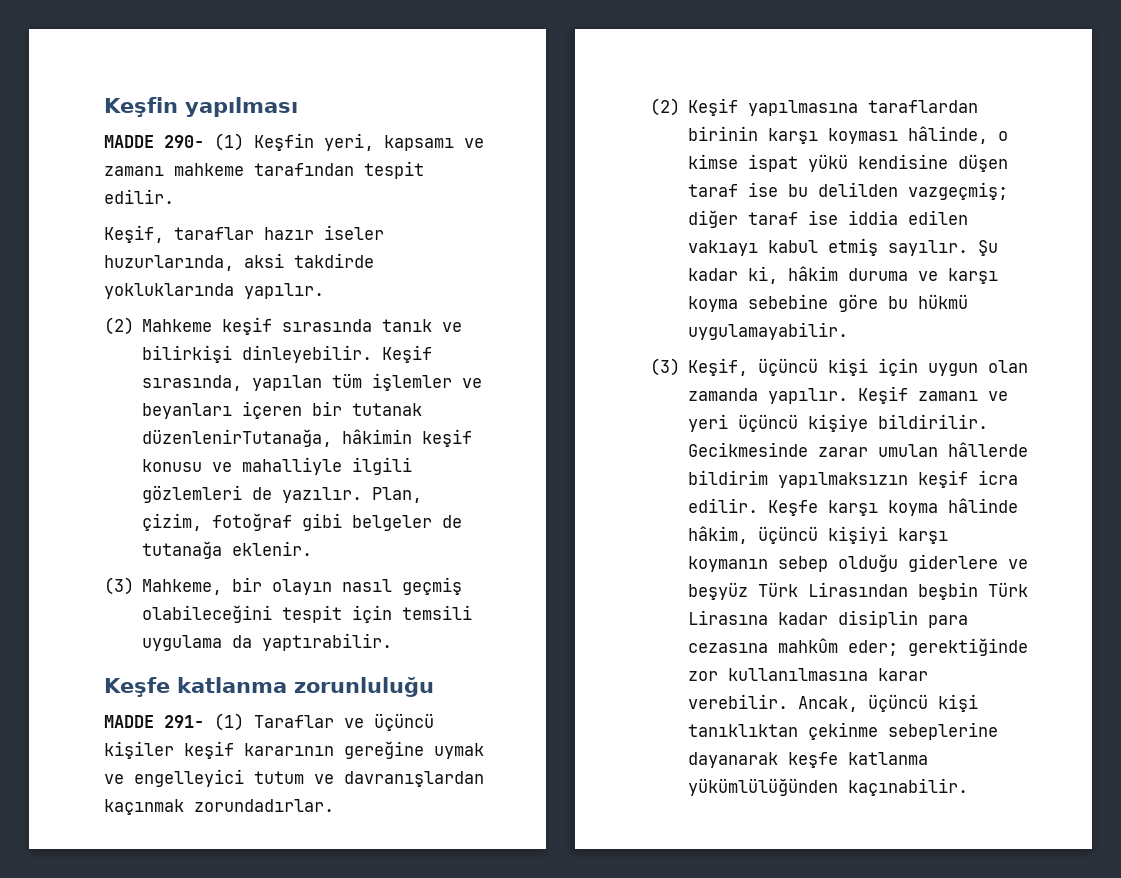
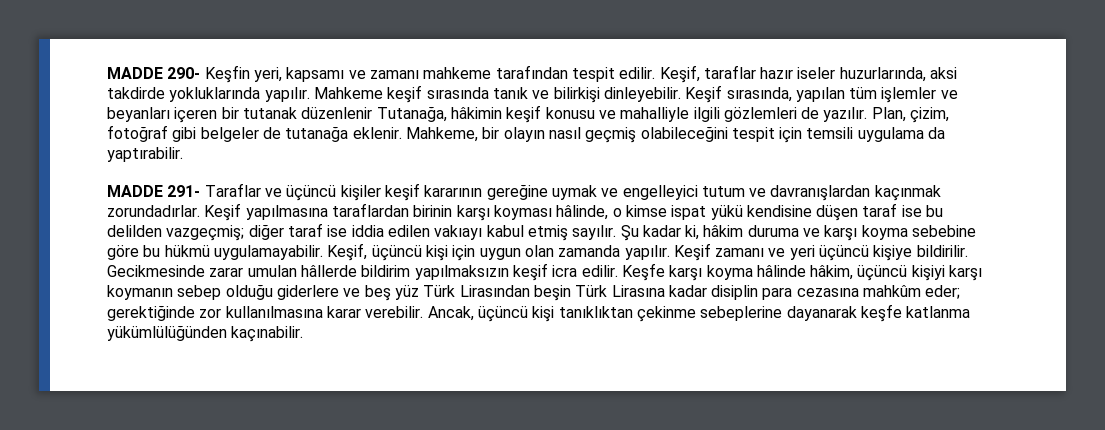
- Keşfin yapılması
- MADDE 290- (1) Keşfin yeri, kapsamı ve zamanı mahkeme tarafından tespit edilir.
- Keşif, taraflar hazır iseler huzurlarında, aksi takdirde yokluklarında yapılır.
- (2) Mahkeme keşif sırasında tanık ve bilirkişi dinleyebilir.
+ MADDE 290- Keşfin yeri, kapsamı ve zamanı mahkeme tarafından tespit edilir. Keşif, taraflar hazır iseler huzurlarında, aksi takdirde yokluklarında yapılır. Mahkeme keşif sırasında tanık ve bilirkişi dinleyebilir.
- Keşif sırasında, yapılan tüm işlemler ve beyanları içeren bir tutanak düzenlenirTutanağa, hâkimin keşif konusu ve mahalliyle ilgili gözlemleri de yazılır.
+ Keşif sırasında, yapılan tüm işlemler ve beyanları içeren bir tutanak düzenlenir Tutanağa, hâkimin keşif konusu ve mahalliyle ilgili gözlemleri de yazılır.
- Plan, çizim, fotoğraf gibi belgeler de tutanağa eklenir.
- (3) Mahkeme, bir olayın nasıl geçmiş olabileceğini tespit için temsili uygulama da yaptırabilir.
+ Plan, çizim, fotoğraf gibi belgeler de tutanağa eklenir. Mahkeme, bir olayın nasıl geçmiş olabileceğini tespit için temsili uygulama da yaptırabilir.
- Keşfe katlanma zorunluluğu
- MADDE 291- (1) Taraflar ve üçüncü kişiler keşif kararının gereğine uymak ve engelleyici tutum ve davranışlardan kaçınmak zorundadırlar.
- (2) Keşif yapılmasına taraflardan birinin karşı koyması hâlinde, o kimse ispat yükü kendisine düşen taraf ise bu delilden vazgeçmiş; diğer taraf ise iddia edilen vakıayı kabul etmiş sayılır.
+ MADDE 291- Taraflar ve üçüncü kişiler keşif kararının gereğine uymak ve engelleyici tutum ve davranışlardan kaçınmak zorundadırlar. Keşif yapılmasına taraflardan birinin karşı koyması hâlinde, o kimse ispat yükü kendisine düşen taraf ise bu delilden vazgeçmiş; diğer taraf ise iddia edilen vakıayı kabul etmiş sayılır.
- Şu kadar ki, hâkim duruma ve karşı koyma sebebine göre bu hükmü uygulamayabilir.
- (3) Keşif, üçüncü kişi için uygun olan zamanda yapılır.
+ Şu kadar ki, hâkim duruma ve karşı koyma sebebine göre bu hükmü uygulamayabilir. Keşif, üçüncü kişi için uygun olan zamanda yapılır.
- Keşfe karşı koyma hâlinde hâkim, üçüncü kişiyi karşı koymanın sebep olduğu giderlere ve beşyüz Türk Lirasından beşbin Türk Lirasına kadar disiplin para cezasına mahkûm eder; gerektiğinde zor kullanılmasına karar verebilir.
+ Keşfe karşı koyma hâlinde hâkim, üçüncü kişiyi karşı koymanın sebep olduğu giderlere ve beş yüz Türk Lirasından beşin Türk Lirasına kadar disiplin para cezasına mahkûm eder; gerektiğinde zor kullanılmasına karar verebilir.

